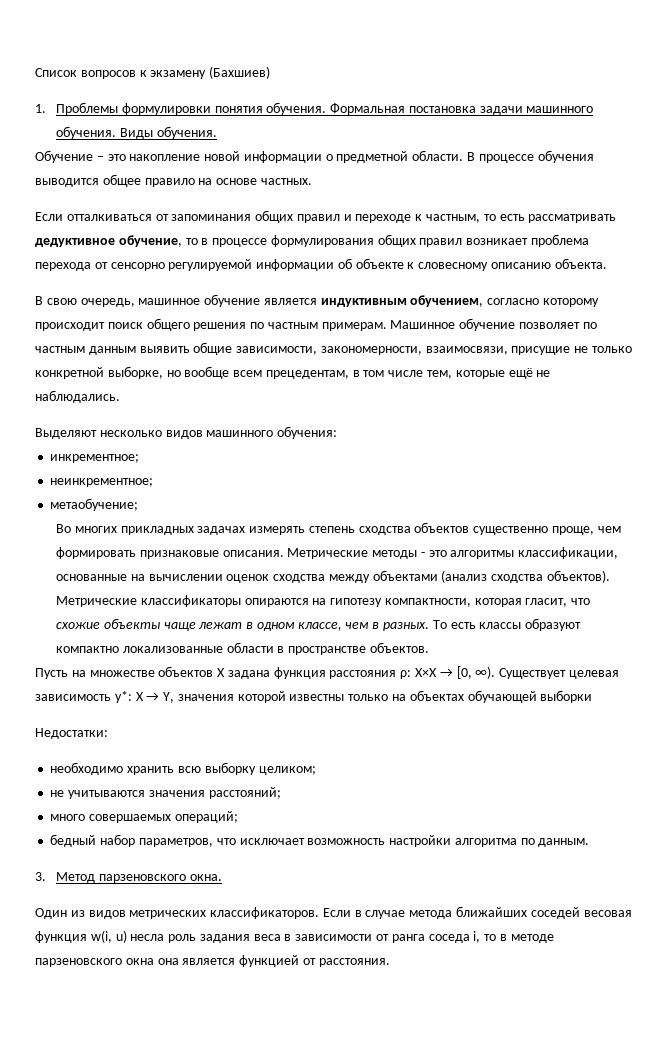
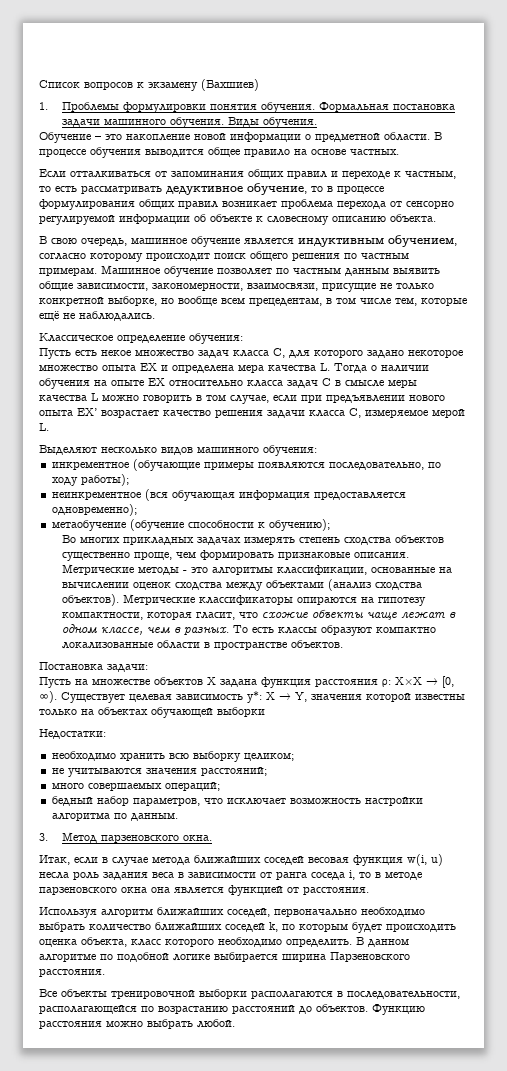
+ Классическое определение обучения:
+ Пусть есть некое множество задач класса С, для которого задано некоторое множество опыта EX и определена мера качества L. Тогда о наличии обучения на опыте EX относительно класса задач С в смысле меры качества L можно говорить в том случае, если при предъявлении нового опыта ЕX’ возрастает качество решения задачи класса С, измеряемое мерой L.
- инкрементное;
- неинкрементное;
- метаобучение;
+ инкрементное (обучающие примеры появляются последовательно, по ходу работы);
+ неинкрементное (вся обучающая информация предоставляется одновременно);
+ метаобучение (обучение способности к обучению);
+ Постановка задачи:
- Один из видов метрических классификаторов. Если в случае метода ближайших соседей весовая функция w(i, u) несла роль задания веса в зависимости от ранга соседа i, то в методе парзеновского окна она является функцией от расстояния.
+ Итак, если в случае метода ближайших соседей весовая функция w(i, u) несла роль задания веса в зависимости от ранга соседа i, то в методе парзеновского окна она является функцией от расстояния.
+ Используя алгоритм ближайших соседей, первоначально необходимо выбрать количество ближайших соседей k, по которым будет происходить оценка объекта, класс которого необходимо определить. В данном алгоритме по подобной логике выбирается ширина Парзеновского расстояния.
+ Все объекты тренировочной выборки располагаются в последовательности, располагающейся по возрастанию расстояний до объектов. Функцию расстояния можно выбрать любой.

